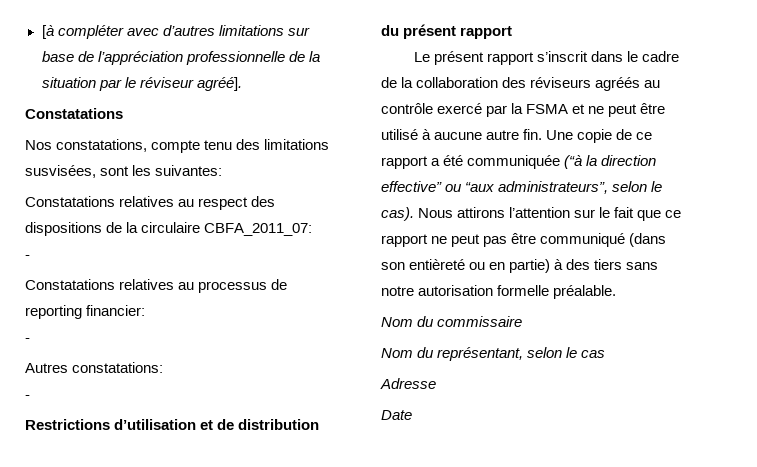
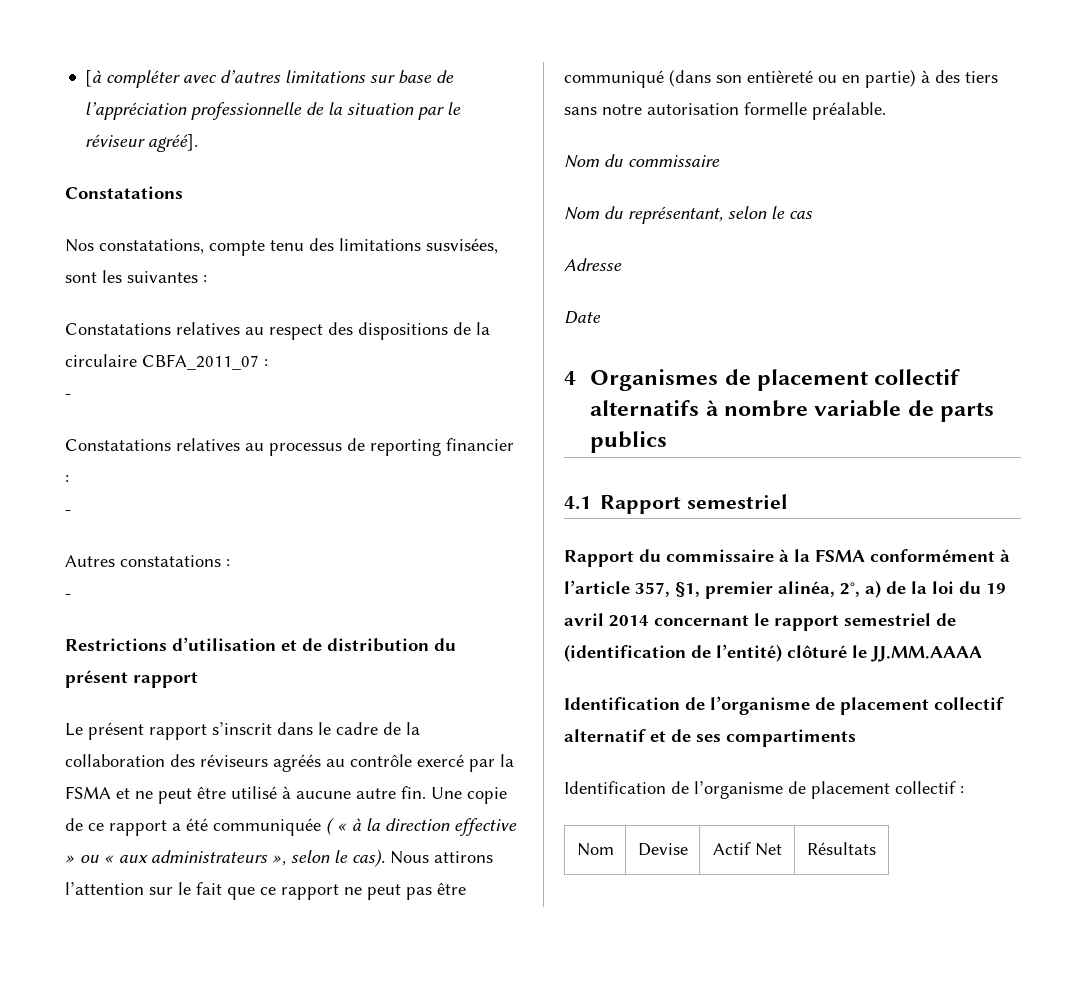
- Nos constatations, compte tenu des limitations susvisées, sont les suivantes:
+ Nos constatations, compte tenu des limitations susvisées, sont les suivantes :
- Constatations relatives au respect des dispositions de la circulaire CBFA_2011_07:
+ Constatations relatives au respect des dispositions de la circulaire CBFA_2011_07 :
- Constatations relatives au processus de reporting financier:
+ Constatations relatives au processus de reporting financier :
- Autres constatations:
+ Autres constatations :
- Une copie de ce rapport a été communiquée (“à la direction effective” ou “aux administrateurs”, selon le cas).
+ Une copie de ce rapport a été communiquée ( « à la direction effective » ou « aux administrateurs », selon le cas).
+ 4 Organismes de placement collectif alternatifs à nombre variable de parts publics
+ 4.1 Rapport semestriel
+ Rapport du commissaire à la FSMA conformément à l’article 357, §1, premier alinéa, 2°, a) de la loi du 19 avril 2014 concernant le rapport semestriel de (identification de l’entité) clôturé le JJ.MM.AAAA
+ Identification de l’organisme de placement collectif alternatif et de ses compartiments
+ Identification de l’organisme de placement collectif :
+ Nom | Devise | Actif Net | Résultats

